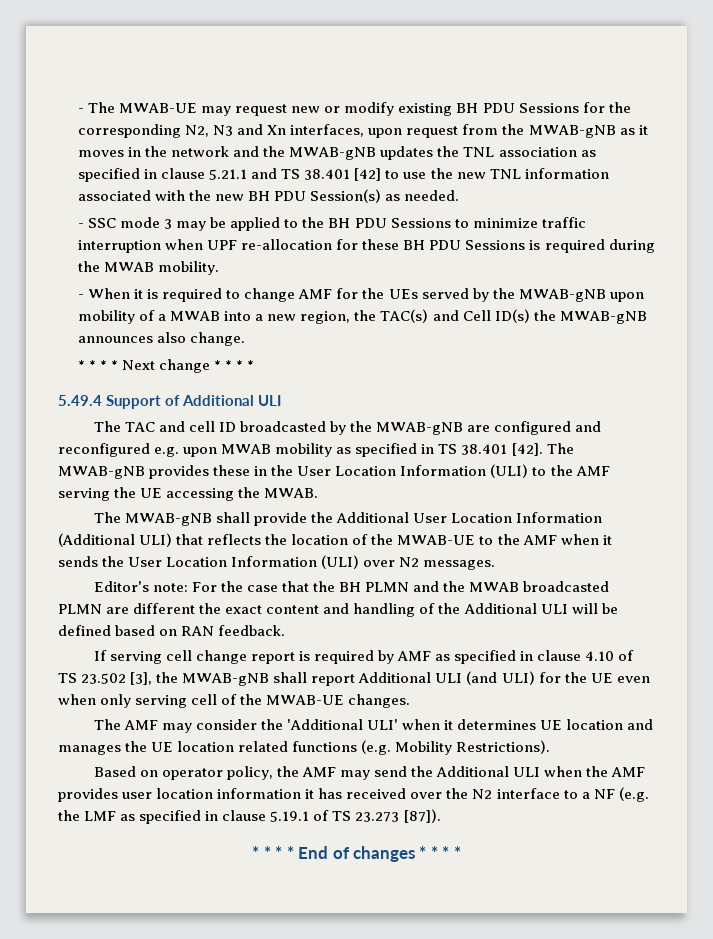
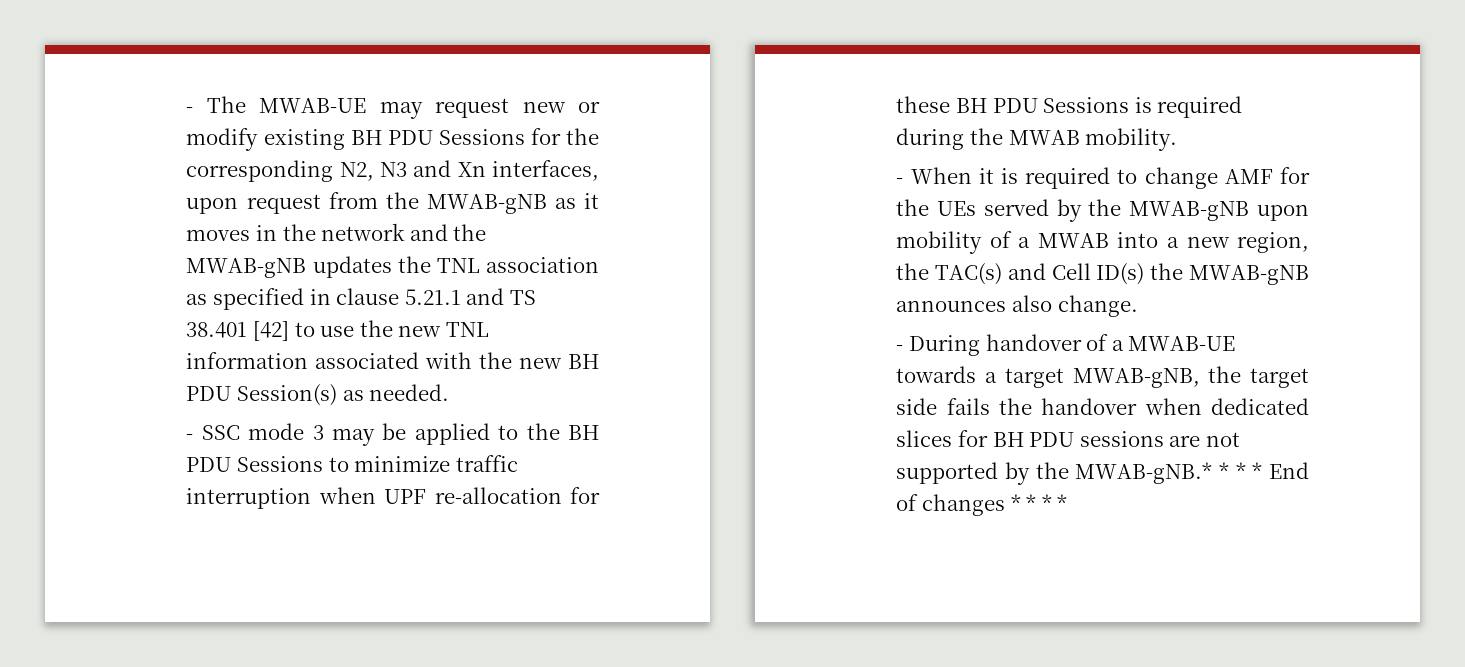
- * * * * Next change * * * *
- 5.49.4 Support of Additional ULI
- The TAC and cell ID broadcasted by the MWAB-gNB are configured and reconfigured e.g. upon MWAB mobility as specified in TS 38.401 [42]. The MWAB-gNB provides these in the User Location Information (ULI) to the AMF serving the UE accessing the MWAB.
- The MWAB-gNB shall provide the Additional User Location Information (Additional ULI) that reflects the location of the MWAB-UE to the AMF when it sends the User Location Information (ULI) over N2 messages.
- Editor's note: For the case that the BH PLMN and the MWAB broadcasted PLMN are different the exact content and handling of the Additional ULI will be defined based on RAN feedback.
- If serving cell change report is required by AMF as specified in clause 4.10 of TS 23.502 [3], the MWAB-gNB shall report Additional ULI (and ULI) for the UE even when only serving cell of the MWAB-UE changes.
- The AMF may consider the 'Additional ULI' when it determines UE location and manages the UE location related functions (e.g. Mobility Restrictions).
- Based on operator policy, the AMF may send the Additional ULI when the AMF provides user location information it has received over the N2 interface to a NF (e.g. the LMF as specified in clause 5.19.1 of TS 23.273 [87]).
- * * * * End of changes * * * *
+ - During handover of a MWAB-UE towards a target MWAB-gNB, the target side fails the handover when dedicated slices for BH PDU sessions are not supported by the MWAB-gNB.* * * * End of changes * * * *

